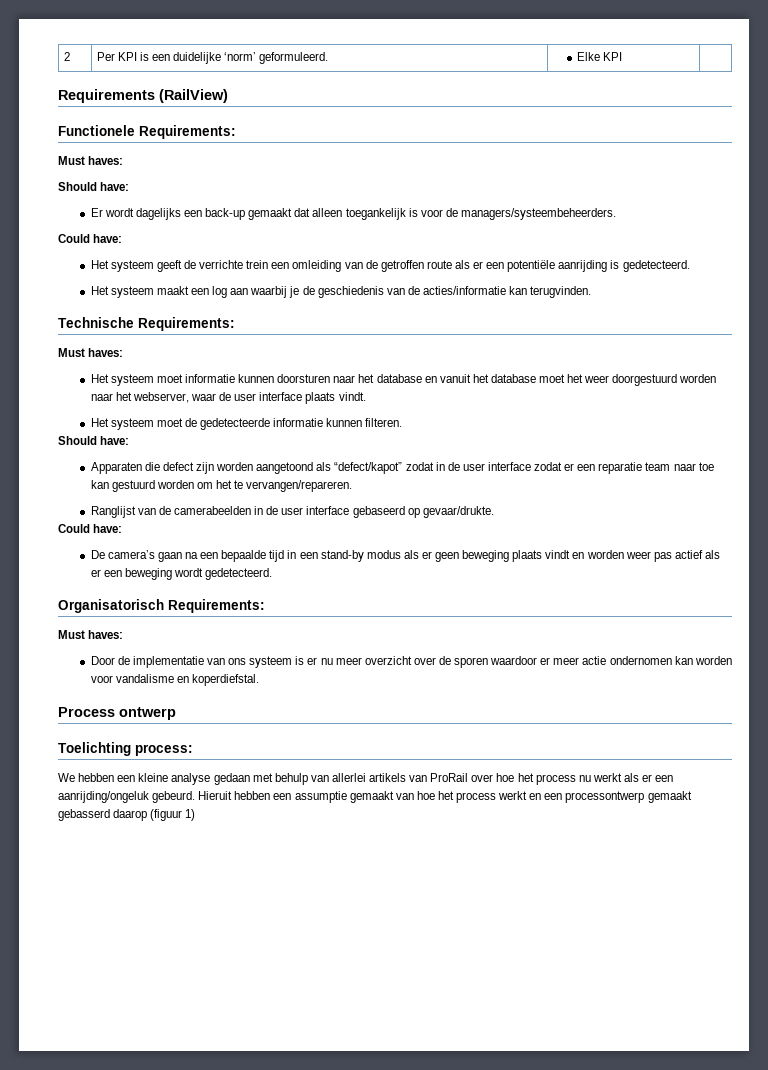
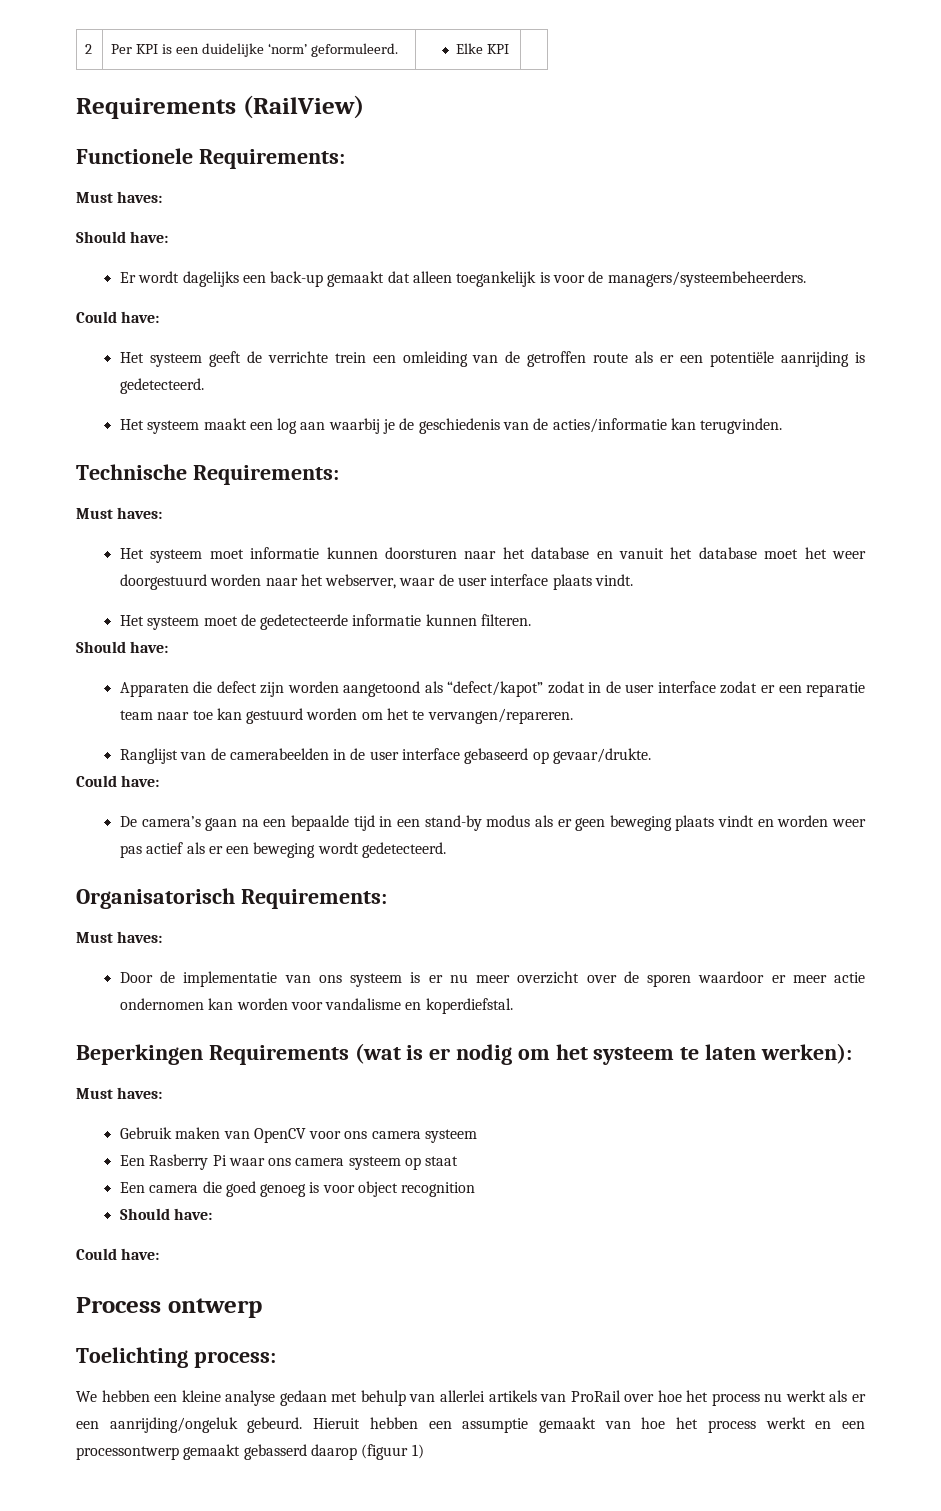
+ Beperkingen Requirements (wat is er nodig om het systeem te laten werken):
+ Must haves:
+ Gebruik maken van OpenCV voor ons camera systeem
+ Een Rasberry Pi waar ons camera systeem op staat
+ Een camera die goed genoeg is voor object recognition
+ Should have:
+ Could have:

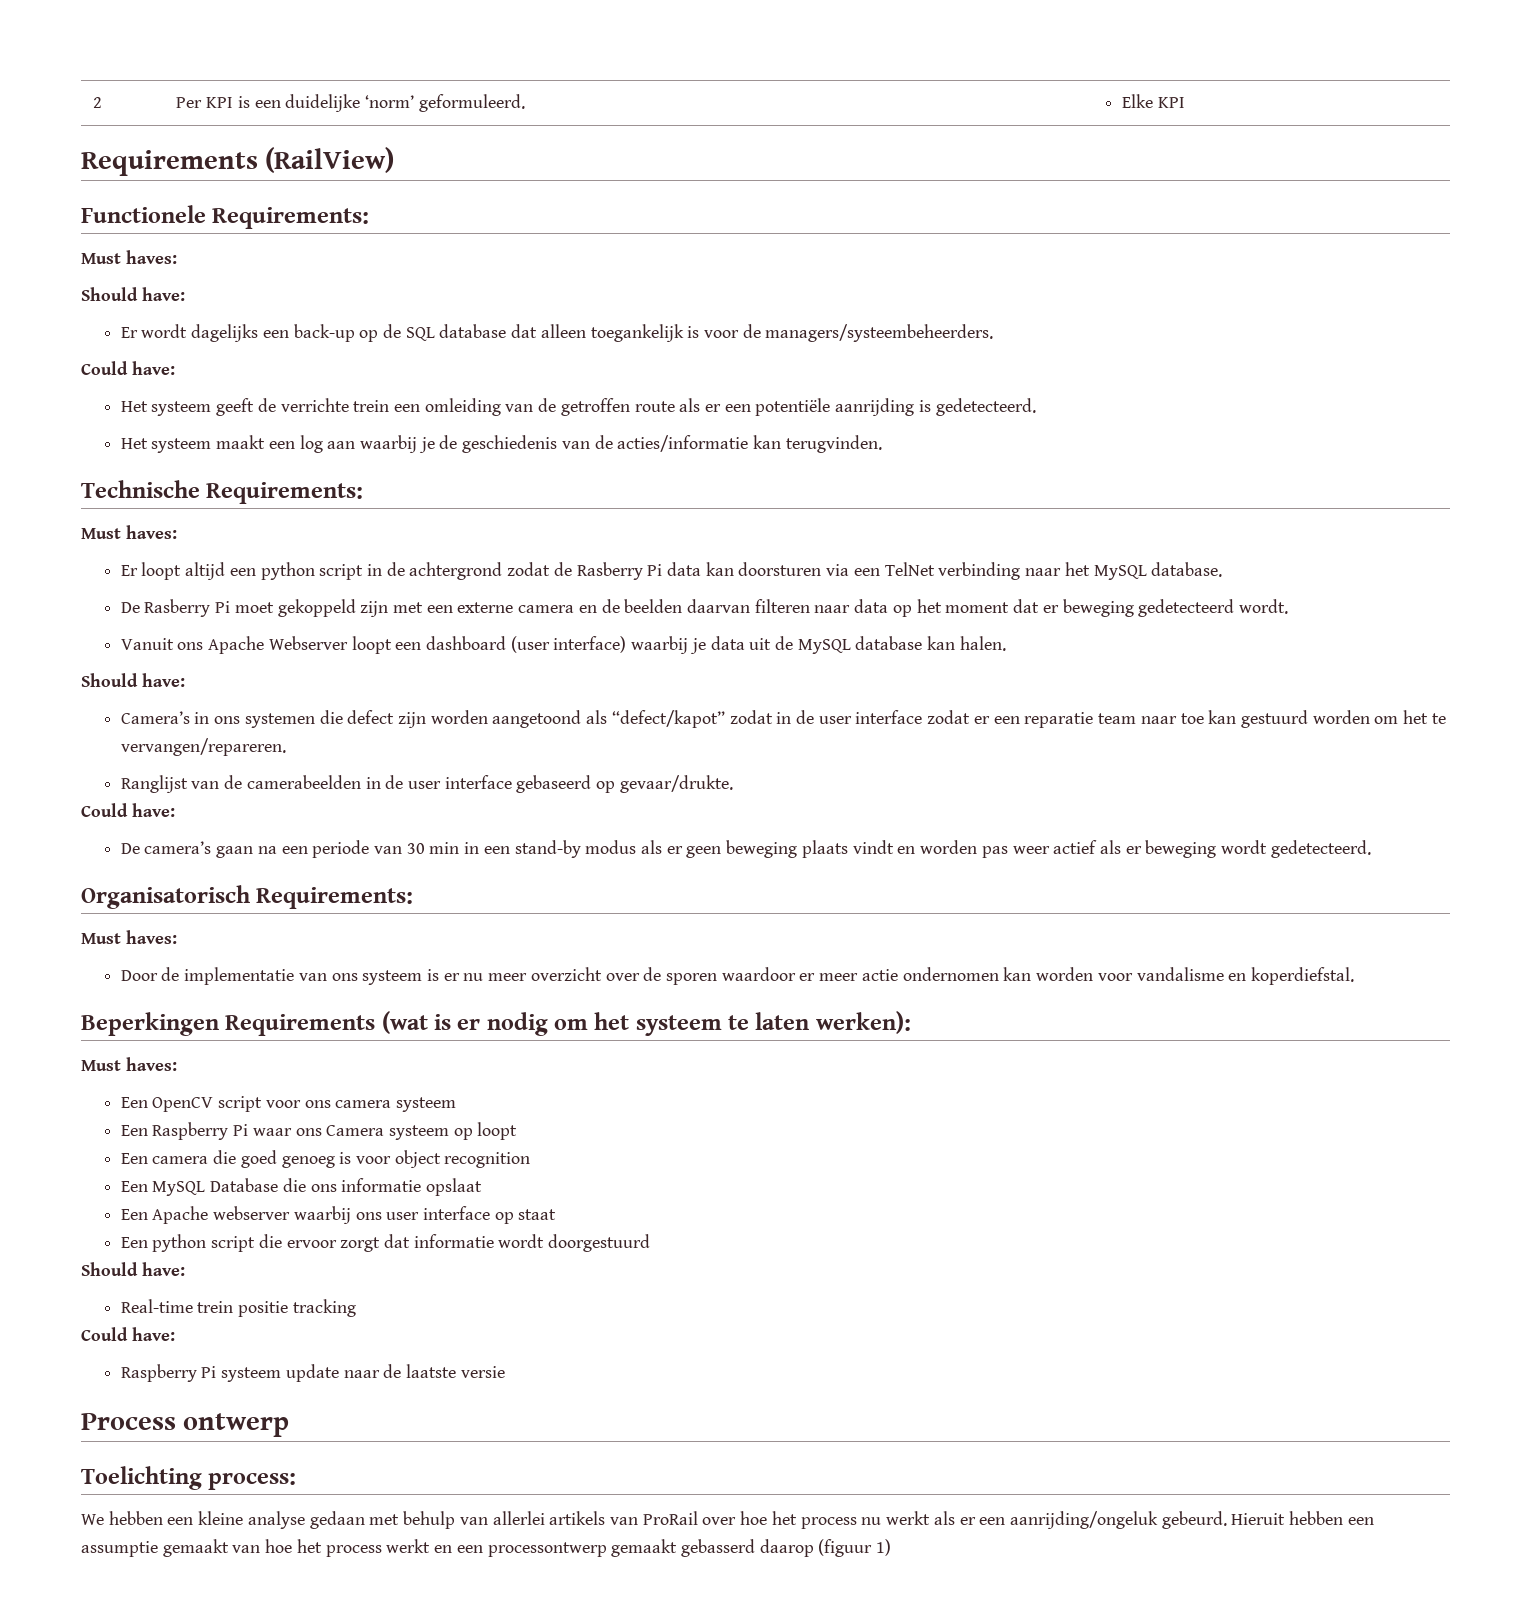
- Er wordt dagelijks een back-up gemaakt dat alleen toegankelijk is voor de managers/systeembeheerders.
+ Er wordt dagelijks een back-up op de SQL database dat alleen toegankelijk is voor de managers/systeembeheerders.
- Het systeem moet informatie kunnen doorsturen naar het database en vanuit het database moet het weer doorgestuurd worden naar het webserver, waar de user interface plaats vindt.
- Het systeem moet de gedetecteerde informatie kunnen filteren.
+ Er loopt altijd een python script in de achtergrond zodat de Rasberry Pi data kan doorsturen via een TelNet verbinding naar het MySQL database.
+ De Rasberry Pi moet gekoppeld zijn met een externe camera en de beelden daarvan filteren naar data op het moment dat er beweging gedetecteerd wordt.
+ Vanuit ons Apache Webserver loopt een dashboard (user interface) waarbij je data uit de MySQL database kan halen.
  Should have:
- Apparaten die defect zijn worden aangetoond als “defect/kapot” zodat in de user interface zodat er een reparatie team naar toe kan gestuurd worden om het te vervangen/repareren.
+ Camera’s in ons systemen die defect zijn worden aangetoond als “defect/kapot” zodat in de user interface zodat er een reparatie team naar toe kan gestuurd worden om het te vervangen/repareren.
- De camera’s gaan na een bepaalde tijd in een stand-by modus als er geen beweging plaats vindt en worden weer pas actief als er een beweging wordt gedetecteerd.
+ De camera’s gaan na een periode van 30 min in een stand-by modus als er geen beweging plaats vindt en worden pas weer actief als er beweging wordt gedetecteerd.
- Gebruik maken van OpenCV voor ons camera systeem
+ Een OpenCV script voor ons camera systeem
- Een Rasberry Pi waar ons camera systeem op staat
+ Een Raspberry Pi waar ons Camera systeem op loopt
  Een camera die goed genoeg is voor object recognition
+ Een MySQL Database die ons informatie opslaat
+ Een Apache webserver waarbij ons user interface op staat
+ Een python script die ervoor zorgt dat informatie wordt doorgestuurd
  Should have:
+ Real-time trein positie tracking
  Could have:
+ Raspberry Pi systeem update naar de laatste versie

